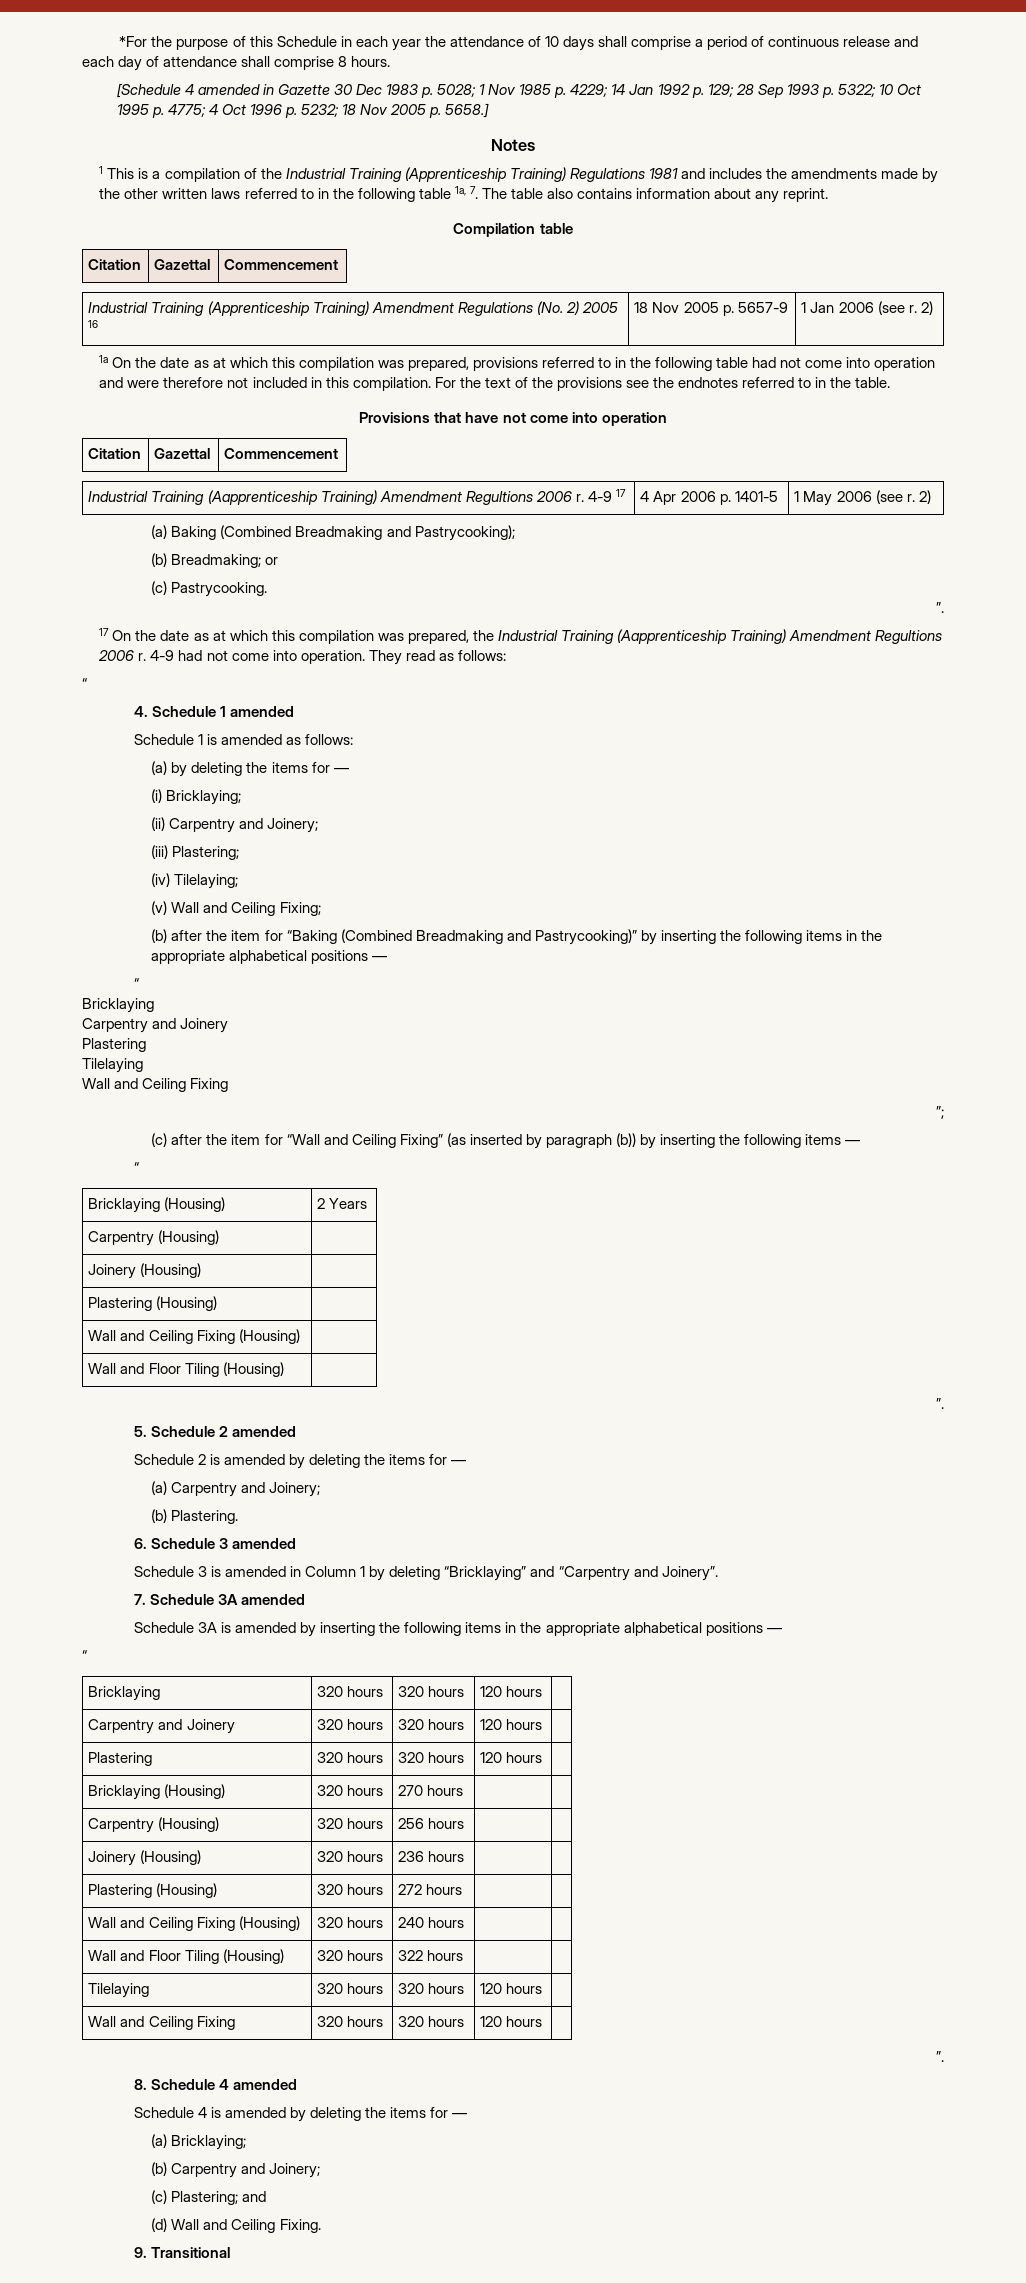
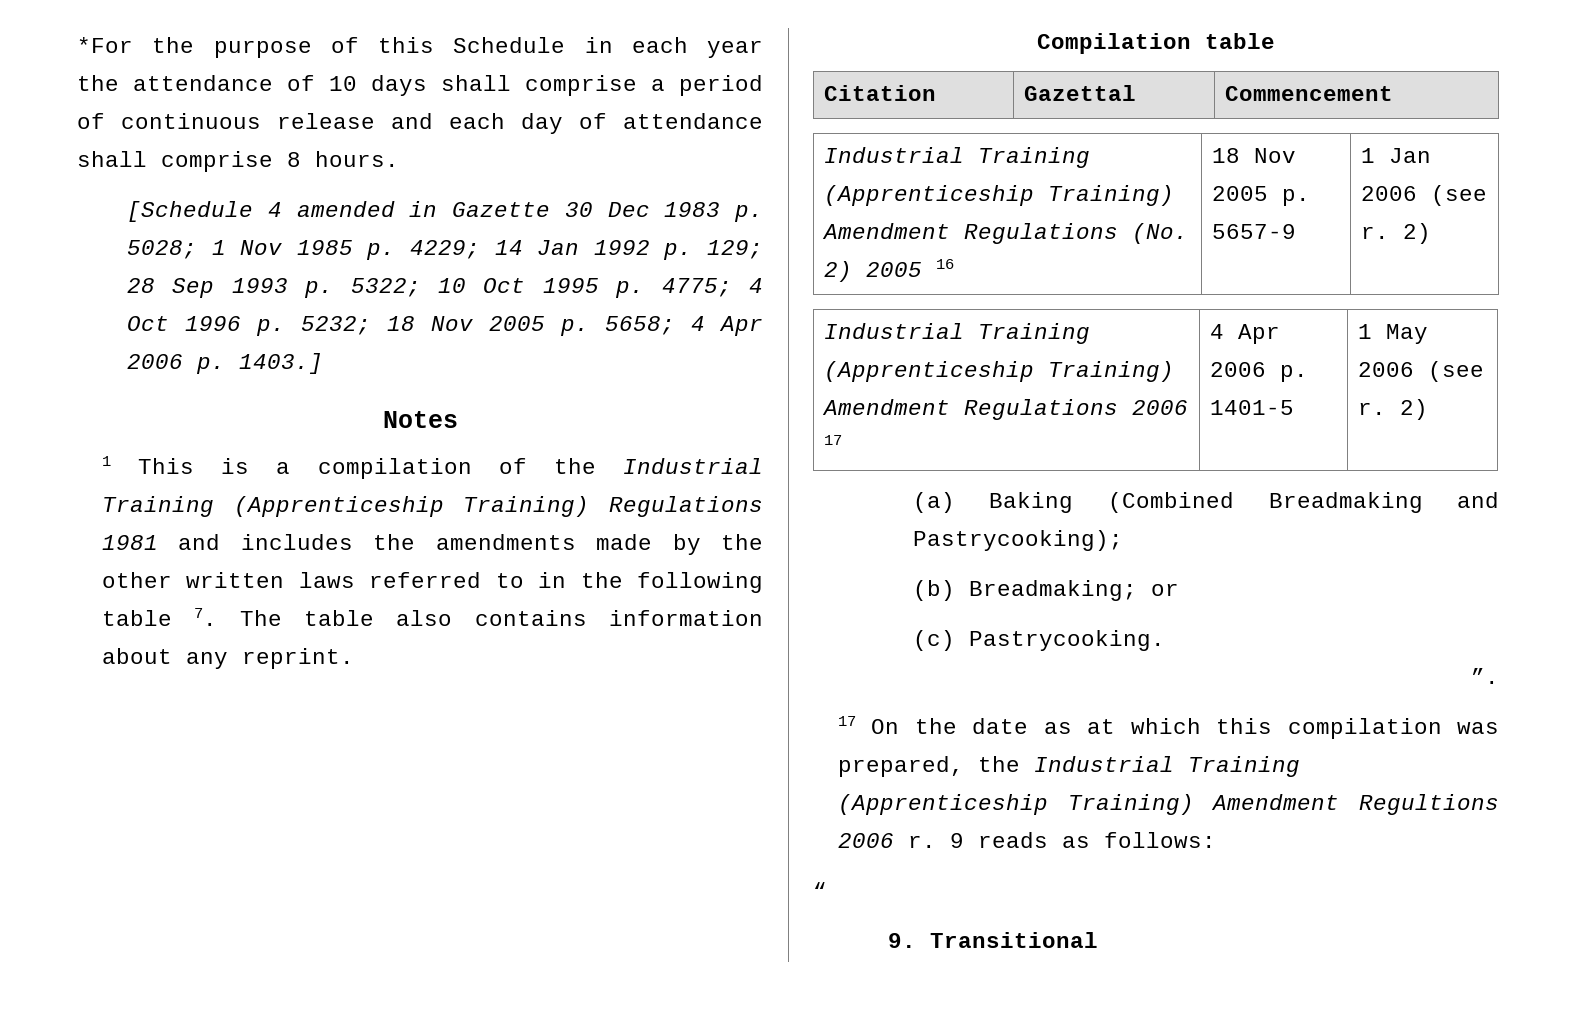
- [Schedule 4 amended in Gazette 30 Dec 1983 p. 5028; 1 Nov 1985 p. 4229; 14 Jan 1992 p. 129; 28 Sep 1993 p. 5322; 10 Oct 1995 p. 4775; 4 Oct 1996 p. 5232; 18 Nov 2005 p. 5658.]
+ [Schedule 4 amended in Gazette 30 Dec 1983 p. 5028; 1 Nov 1985 p. 4229; 14 Jan 1992 p. 129; 28 Sep 1993 p. 5322; 10 Oct 1995 p. 4775; 4 Oct 1996 p. 5232; 18 Nov 2005 p. 5658; 4 Apr 2006 p. 1403.]
- 1 This is a compilation of the Industrial Training (Apprenticeship Training) Regulations 1981 and includes the amendments made by the other written laws referred to in the following table 1a, 7. The table also contains information about any reprint.
+ 1 This is a compilation of the Industrial Training (Apprenticeship Training) Regulations 1981 and includes the amendments made by the other written laws referred to in the following table 7. The table also contains information about any reprint.
- 1a On the date as at which this compilation was prepared, provisions referred to in the following table had not come into operation and were therefore not included in this compilation. For the text of the provisions see the endnotes referred to in the table.
- Provisions that have not come into operation
- Citation | Gazettal | Commencement
- Industrial Training (Aapprenticeship Training) Amendment Regultions 2006 r. 4-9 17 | 4 Apr 2006 p. 1401-5 | 1 May 2006 (see r. 2)
+ Industrial Training (Apprenticeship Training) Amendment Regulations 2006 17 | 4 Apr 2006 p. 1401-5 | 1 May 2006 (see r. 2)
- 17 On the date as at which this compilation was prepared, the Industrial Training (Aapprenticeship Training) Amendment Regultions 2006 r. 4-9 had not come into operation. They read as follows:
+ 17 On the date as at which this compilation was prepared, the Industrial Training (Apprenticeship Training) Amendment Regultions 2006 r. 9 reads as follows:
  “
- 4. Schedule 1 amended
- Schedule 1 is amended as follows:
- (a) by deleting the items for —
- (i) Bricklaying;
- (ii) Carpentry and Joinery;
- (iii) Plastering;
- (iv) Tilelaying;
- (v) Wall and Ceiling Fixing;
- (b) after the item for “Baking (Combined Breadmaking and Pastrycooking)” by inserting the following items in the appropriate alphabetical positions —
- “
- Bricklaying
- Carpentry and Joinery
- Plastering
- Tilelaying
- Wall and Ceiling Fixing
- ”;
- (c) after the item for “Wall and Ceiling Fixing” (as inserted by paragraph (b)) by inserting the following items —
- “
- Bricklaying (Housing) | 2 Years
- Carpentry (Housing) |
- Joinery (Housing) |
- Plastering (Housing) |
- Wall and Ceiling Fixing (Housing) |
- Wall and Floor Tiling (Housing) |
- ”.
- 5. Schedule 2 amended
- Schedule 2 is amended by deleting the items for —
- (a) Carpentry and Joinery;
- (b) Plastering.
- 6. Schedule 3 amended
- Schedule 3 is amended in Column 1 by deleting “Bricklaying” and “Carpentry and Joinery”.
- 7. Schedule 3A amended
- Schedule 3A is amended by inserting the following items in the appropriate alphabetical positions —
- “
- Bricklaying | 320 hours | 320 hours | 120 hours |
- Carpentry and Joinery | 320 hours | 320 hours | 120 hours |
- Plastering | 320 hours | 320 hours | 120 hours |
- Bricklaying (Housing) | 320 hours | 270 hours | |
- Carpentry (Housing) | 320 hours | 256 hours | |
- Joinery (Housing) | 320 hours | 236 hours | |
- Plastering (Housing) | 320 hours | 272 hours | |
- Wall and Ceiling Fixing (Housing) | 320 hours | 240 hours | |
- Wall and Floor Tiling (Housing) | 320 hours | 322 hours | |
- Tilelaying | 320 hours | 320 hours | 120 hours |
- Wall and Ceiling Fixing | 320 hours | 320 hours | 120 hours |
- ”.
- 8. Schedule 4 amended
- Schedule 4 is amended by deleting the items for —
- (a) Bricklaying;
- (b) Carpentry and Joinery;
- (c) Plastering; and
- (d) Wall and Ceiling Fixing.

